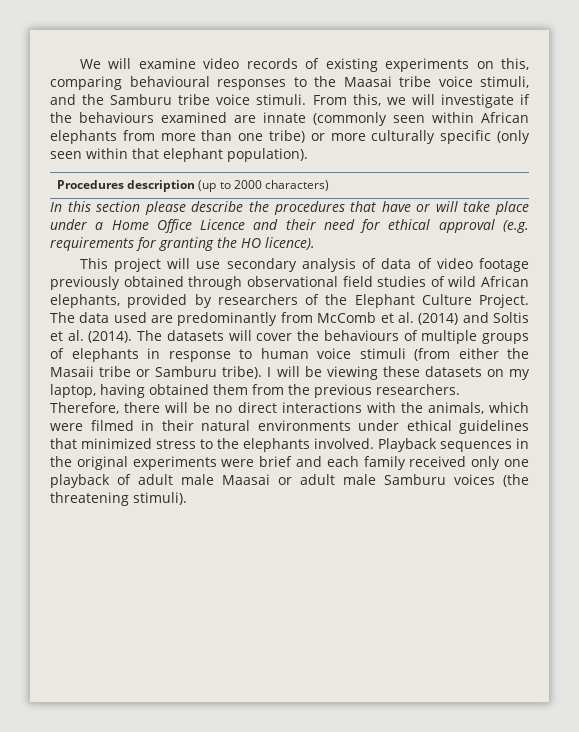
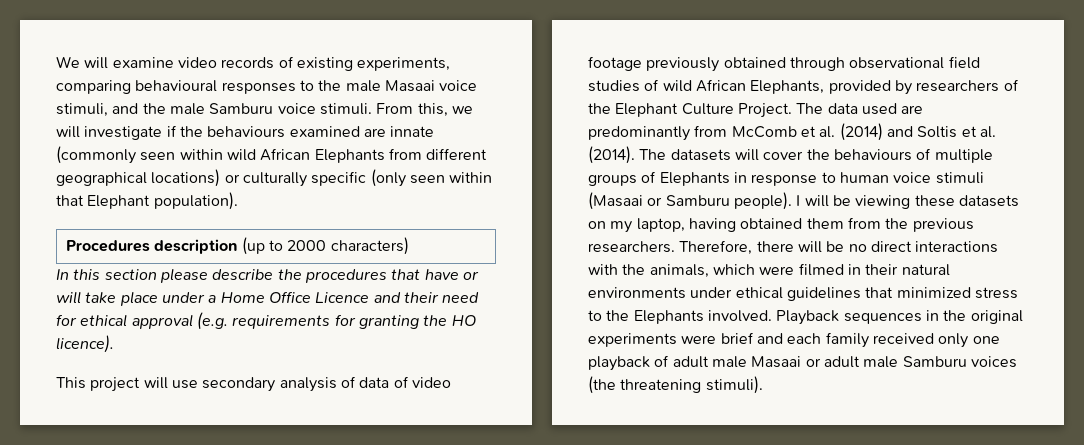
- We will examine video records of existing experiments on this, comparing behavioural responses to the Maasai tribe voice stimuli, and the Samburu tribe voice stimuli.
+ We will examine video records of existing experiments, comparing behavioural responses to the male Masaai voice stimuli, and the male Samburu voice stimuli.
- From this, we will investigate if the behaviours examined are innate (commonly seen within African elephants from more than one tribe) or more culturally specific (only seen within that elephant population).
+ From this, we will investigate if the behaviours examined are innate (commonly seen within wild African Elephants from different geographical locations) or culturally specific (only seen within that Elephant population).
- This project will use secondary analysis of data of video footage previously obtained through observational field studies of wild African elephants, provided by researchers of the Elephant Culture Project.
+ This project will use secondary analysis of data of video footage previously obtained through observational field studies of wild African Elephants, provided by researchers of the Elephant Culture Project.
- The datasets will cover the behaviours of multiple groups of elephants in response to human voice stimuli (from either the Masaii tribe or Samburu tribe).
+ The datasets will cover the behaviours of multiple groups of Elephants in response to human voice stimuli (Masaai or Samburu people).
- Therefore, there will be no direct interactions with the animals, which were filmed in their natural environments under ethical guidelines that minimized stress to the elephants involved.
+ Therefore, there will be no direct interactions with the animals, which were filmed in their natural environments under ethical guidelines that minimized stress to the Elephants involved.
- Playback sequences in the original experiments were brief and each family received only one playback of adult male Maasai or adult male Samburu voices (the threatening stimuli).
+ Playback sequences in the original experiments were brief and each family received only one playback of adult male Masaai or adult male Samburu voices (the threatening stimuli).

